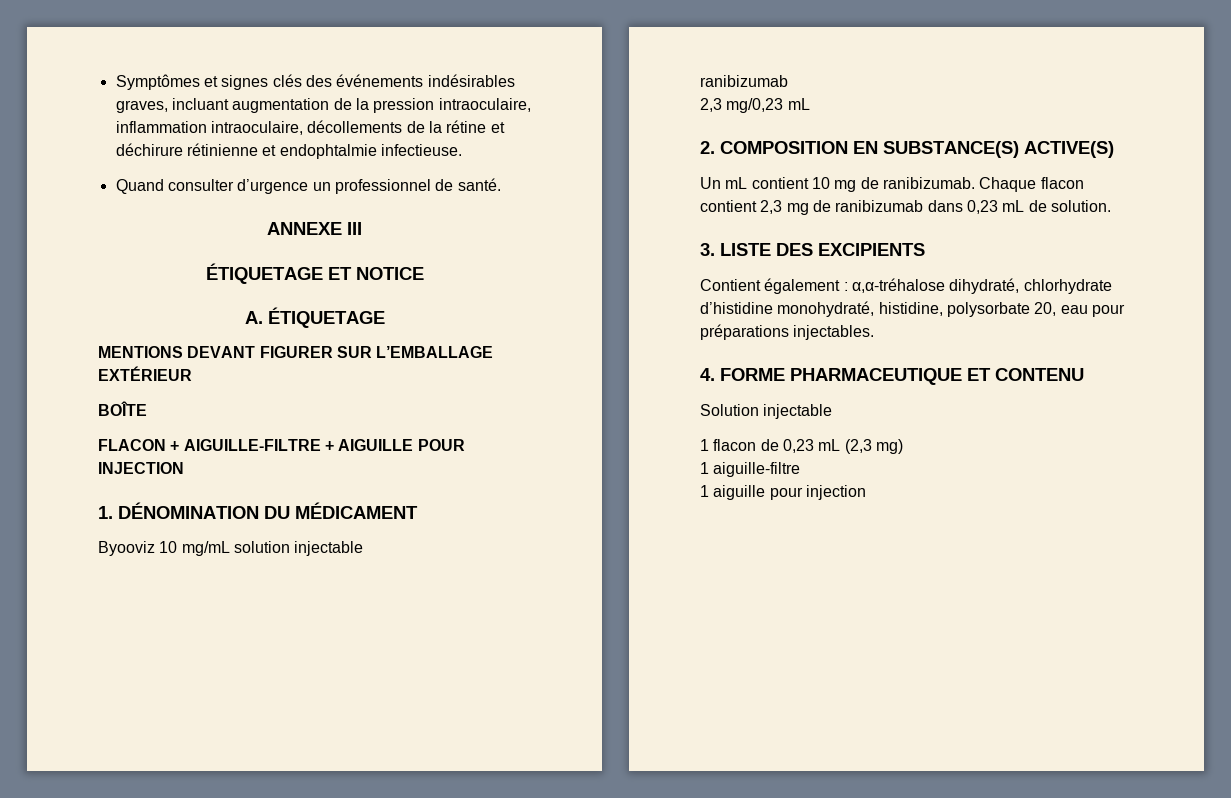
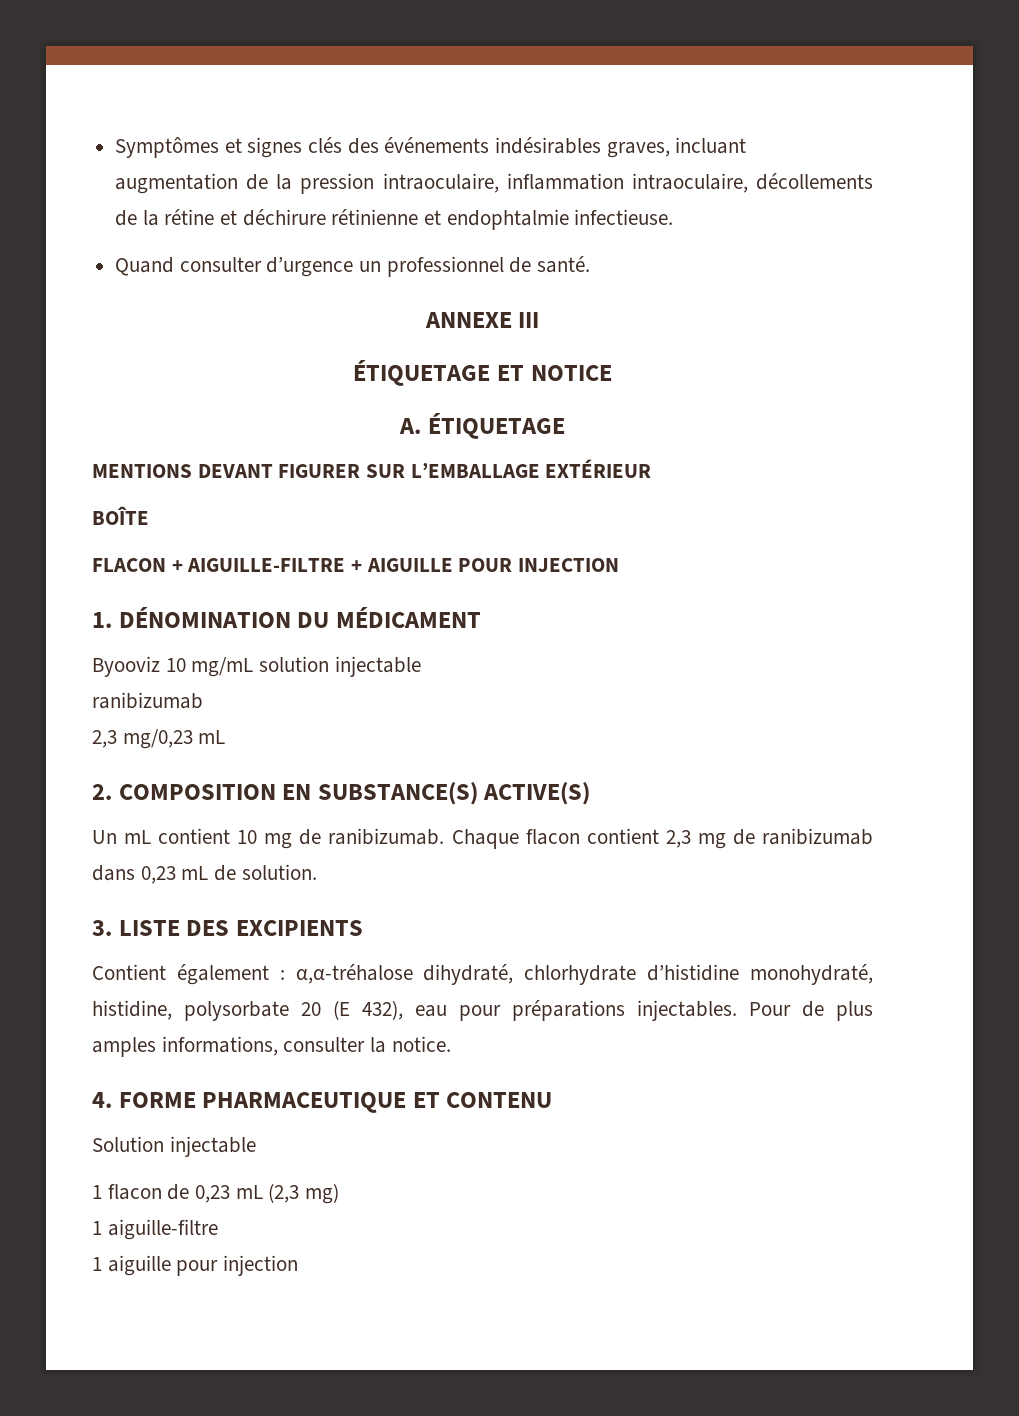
- Contient également : α,α-tréhalose dihydraté, chlorhydrate d’histidine monohydraté, histidine, polysorbate 20, eau pour préparations injectables.
+ Contient également : α,α-tréhalose dihydraté, chlorhydrate d’histidine monohydraté, histidine, polysorbate 20 (E 432), eau pour préparations injectables. Pour de plus amples informations, consulter la notice.

